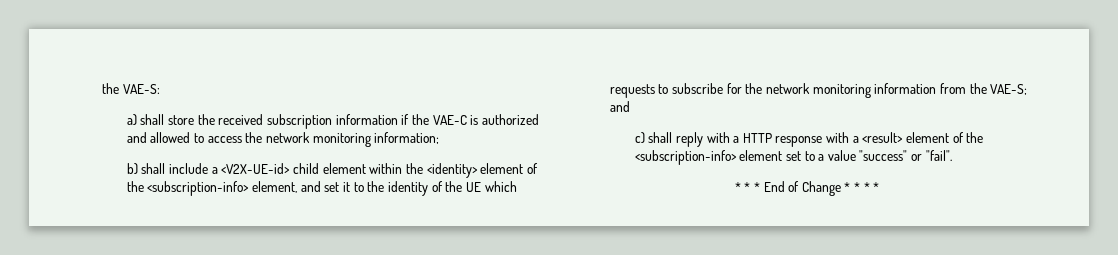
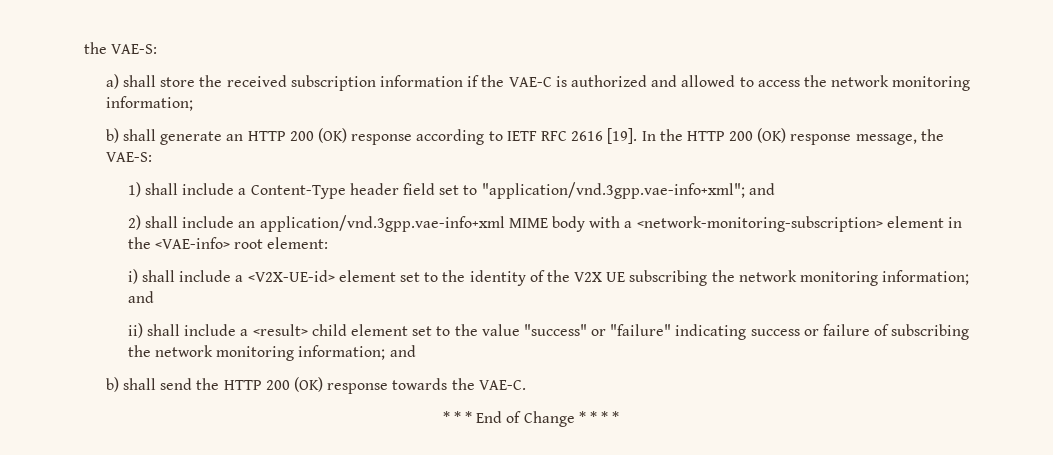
- b) shall include a <V2X-UE-id> child element within the <identity> element of the <subscription-info> element, and set it to the identity of the UE which requests to subscribe for the network monitoring information from the VAE-S; and
- c) shall reply with a HTTP response with a <result> element of the <subscription-info> element set to a value "success" or "fail".
+ b) shall generate an HTTP 200 (OK) response according to IETF RFC 2616 [19]. In the HTTP 200 (OK) response message, the VAE-S:
+ 1) shall include a Content-Type header field set to "application/vnd.3gpp.vae-info+xml"; and
+ 2) shall include an application/vnd.3gpp.vae-info+xml MIME body with a <network-monitoring-subscription> element in the <VAE-info> root element:
+ i) shall include a <V2X-UE-id> element set to the identity of the V2X UE subscribing the network monitoring information; and
+ ii) shall include a <result> child element set to the value "success" or "failure" indicating success or failure of subscribing the network monitoring information; and
+ b) shall send the HTTP 200 (OK) response towards the VAE-C.

